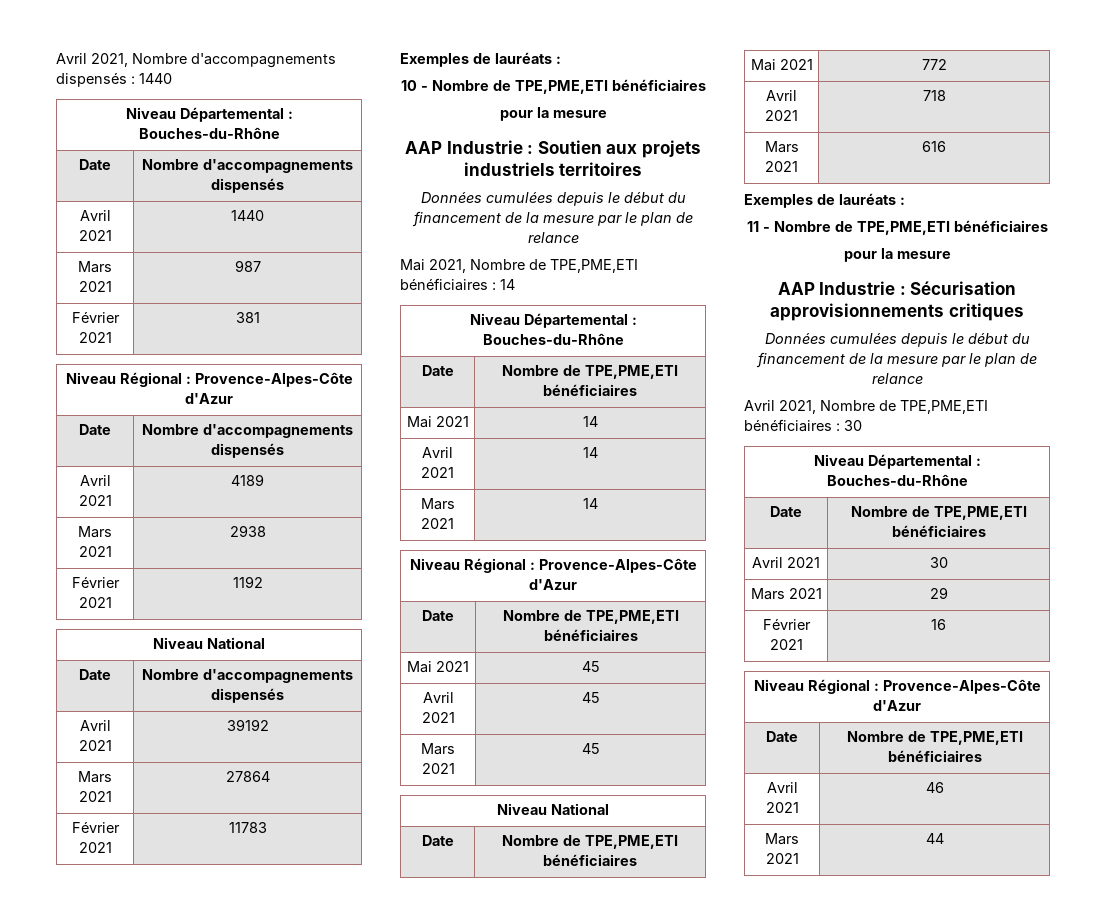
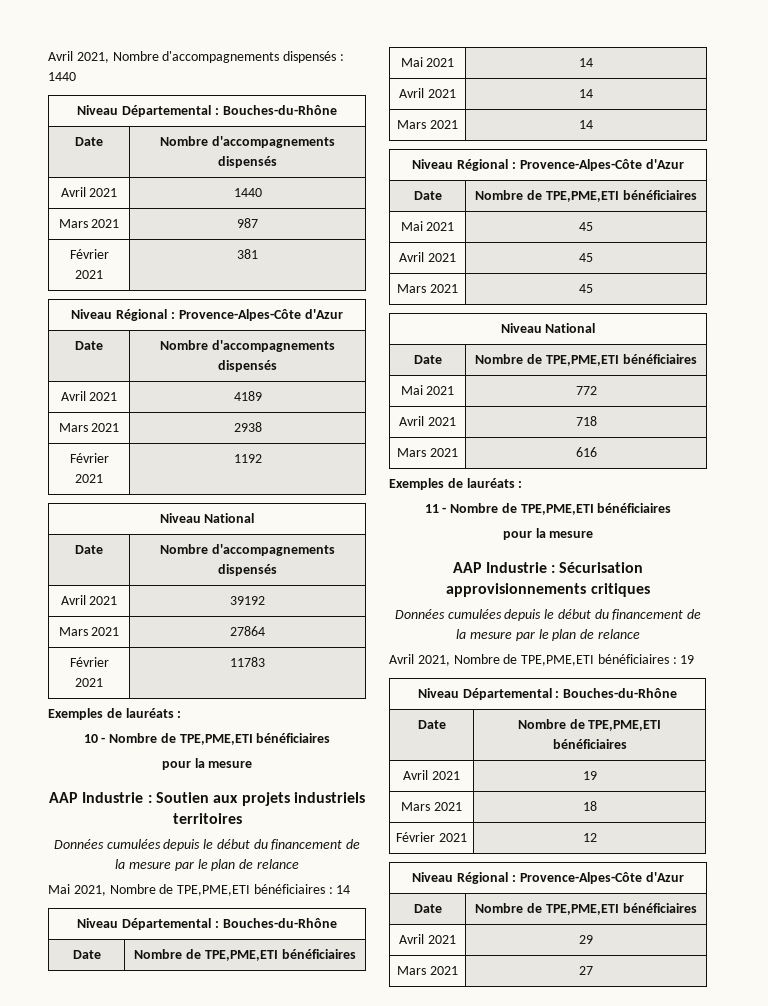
- Avril 2021, Nombre de TPE,PME,ETI bénéficiaires : 30
+ Avril 2021, Nombre de TPE,PME,ETI bénéficiaires : 19
- Avril 2021 | 30
- Mars 2021 | 29
- Février 2021 | 16
+ Avril 2021 | 19
+ Mars 2021 | 18
+ Février 2021 | 12
- Avril 2021 | 46
- Mars 2021 | 44
+ Avril 2021 | 29
+ Mars 2021 | 27

